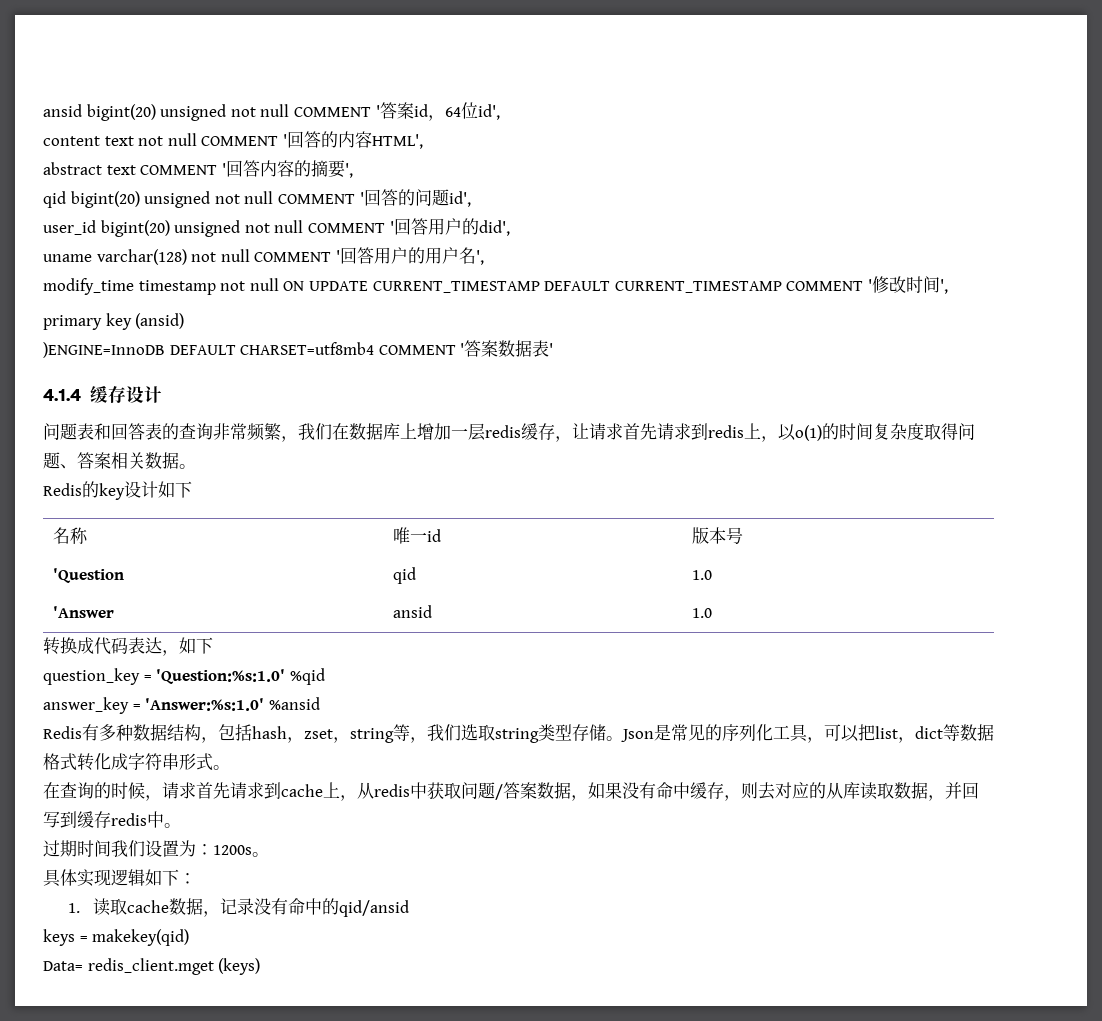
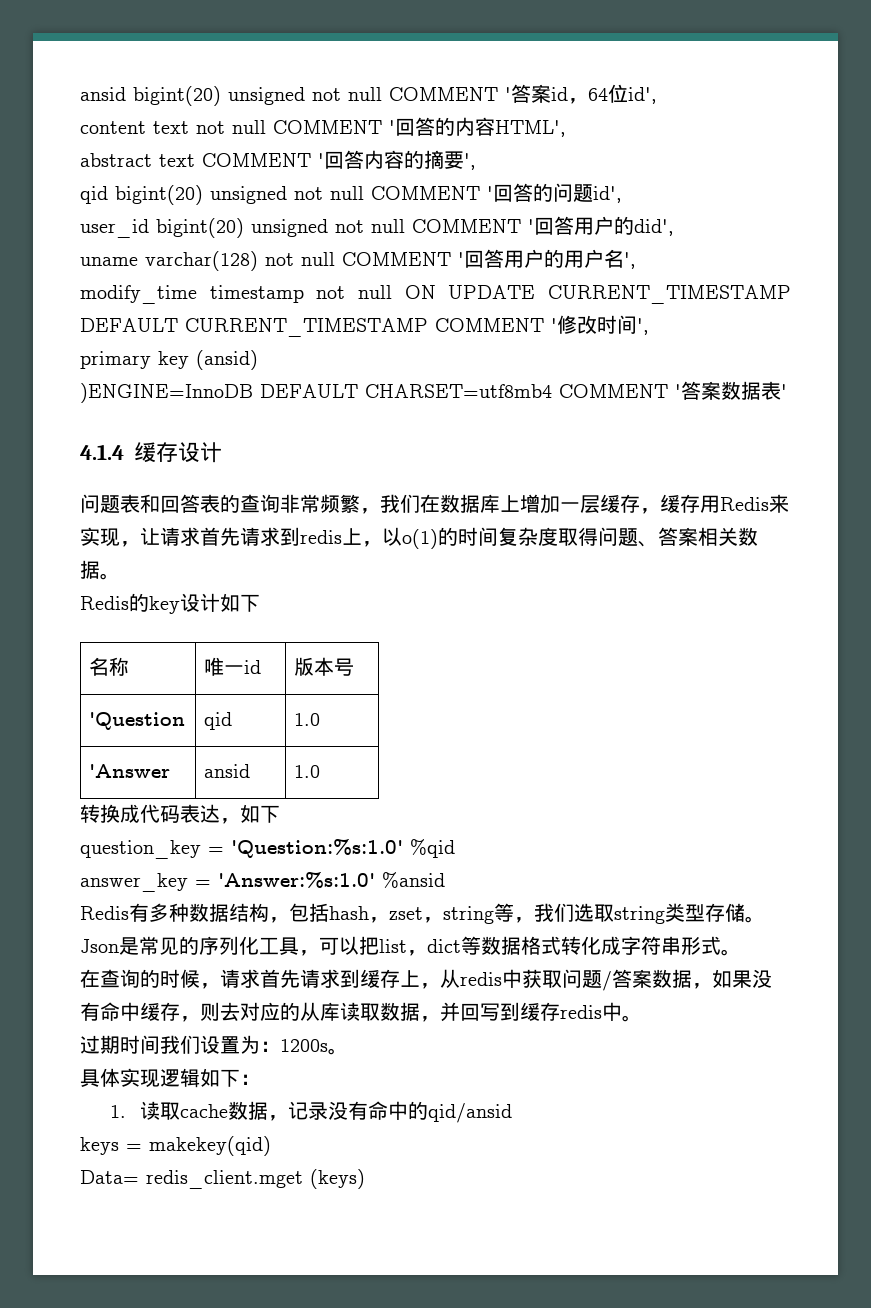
- 问题表和回答表的查询非常频繁，我们在数据库上增加一层redis缓存，让请求首先请求到redis上，以o(1)的时间复杂度取得问题、答案相关数据。
+ 问题表和回答表的查询非常频繁，我们在数据库上增加一层缓存，缓存用Redis来实现，让请求首先请求到redis上，以o(1)的时间复杂度取得问题、答案相关数据。
- 在查询的时候，请求首先请求到cache上，从redis中获取问题/答案数据，如果没有命中缓存，则去对应的从库读取数据，并回写到缓存redis中。
+ 在查询的时候，请求首先请求到缓存上，从redis中获取问题/答案数据，如果没有命中缓存，则去对应的从库读取数据，并回写到缓存redis中。

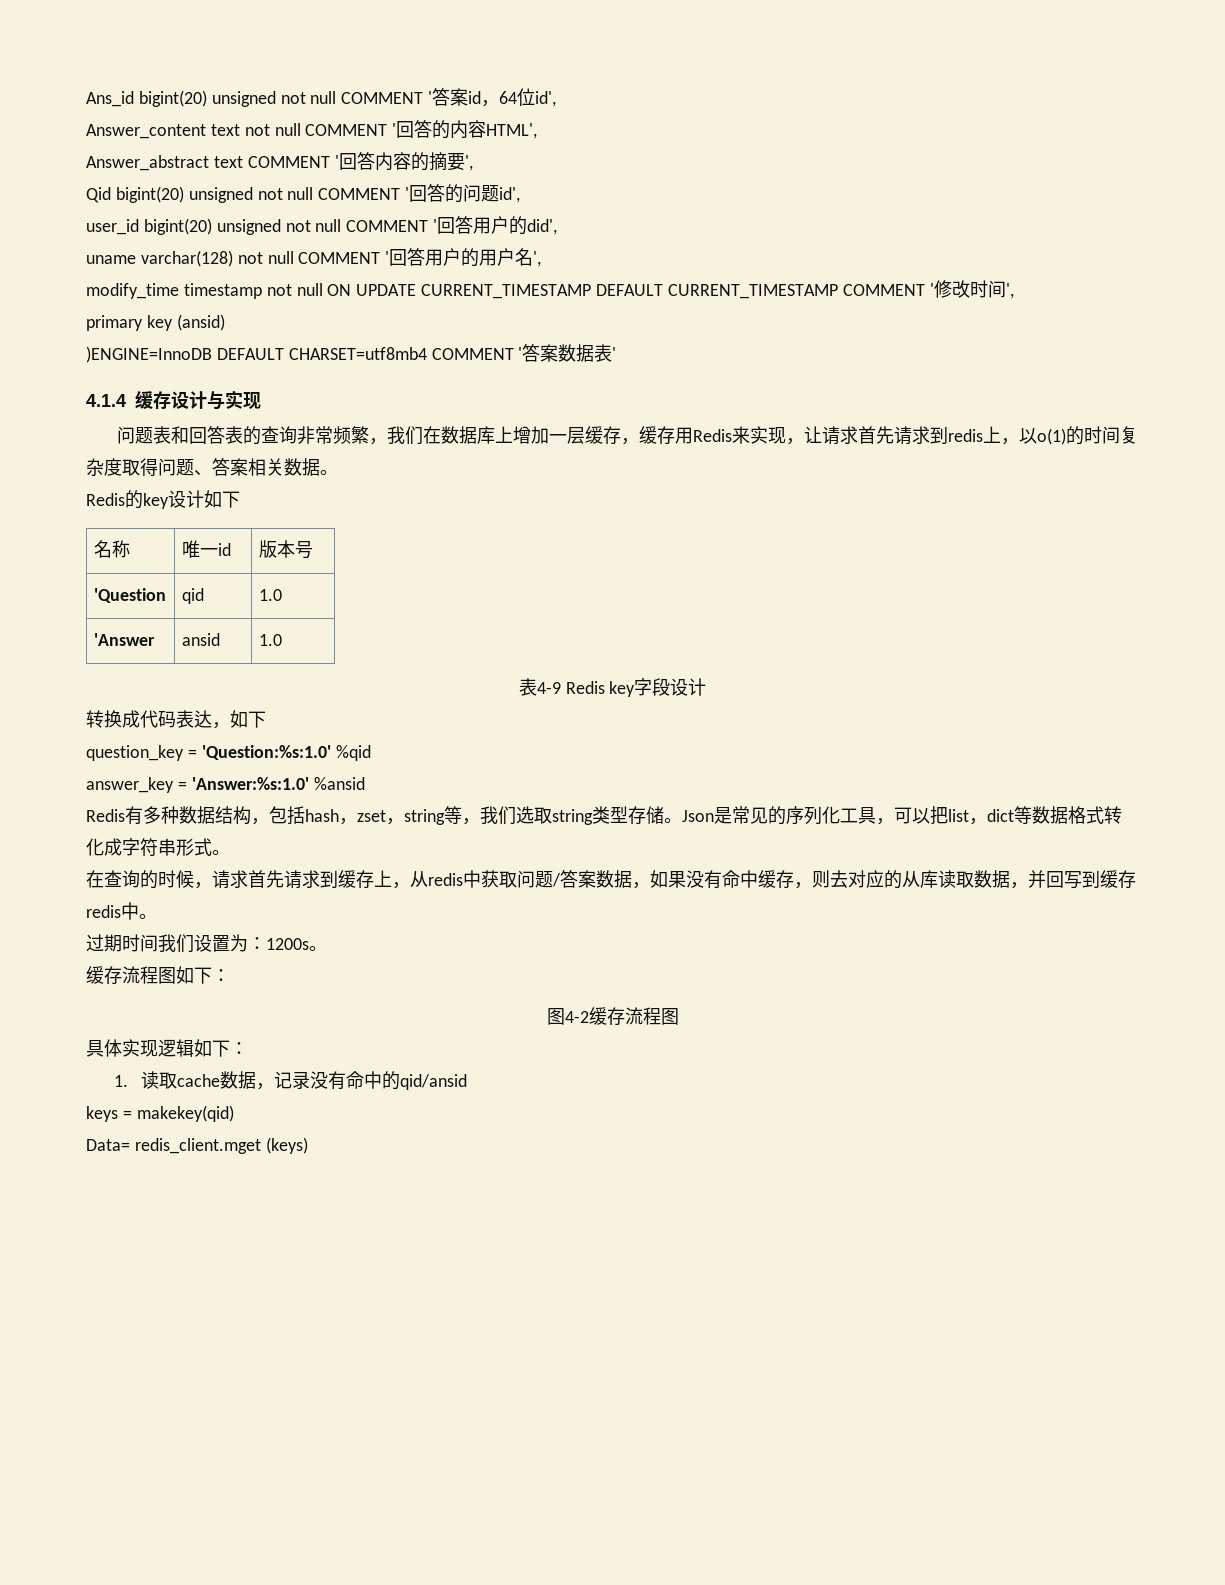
- ansid bigint(20) unsigned not null COMMENT '答案id，64位id',
+ Ans_id bigint(20) unsigned not null COMMENT '答案id，64位id',
- content text not null COMMENT '回答的内容HTML',
+ Answer_content text not null COMMENT '回答的内容HTML',
- abstract text COMMENT '回答内容的摘要',
+ Answer_abstract text COMMENT '回答内容的摘要',
- qid bigint(20) unsigned not null COMMENT '回答的问题id',
+ Qid bigint(20) unsigned not null COMMENT '回答的问题id',
- 4.1.4缓存设计
+ 4.1.4缓存设计与实现
+ 表4-9 Redis key字段设计
+ 缓存流程图如下：
+ 图4-2缓存流程图

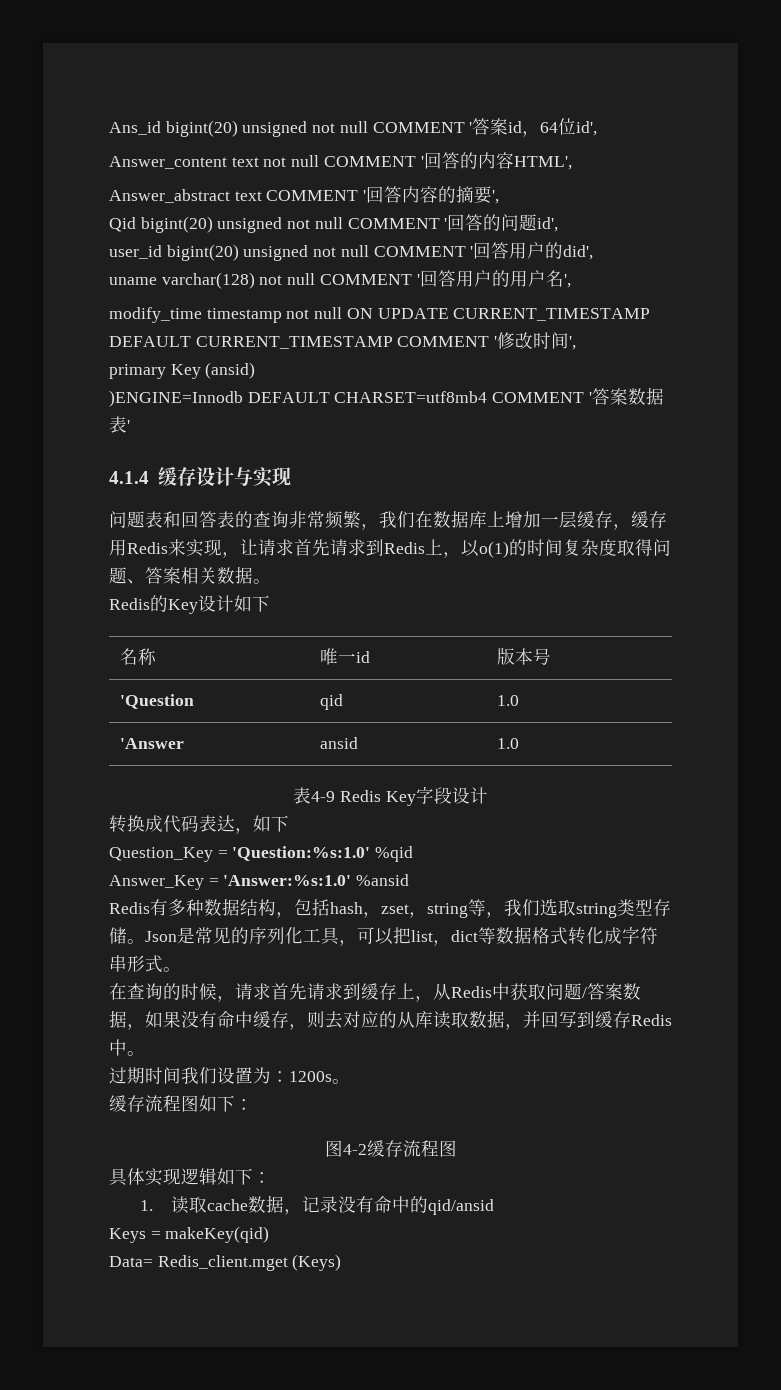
- primary key (ansid)
+ primary Key (ansid)
- )ENGINE=InnoDB DEFAULT CHARSET=utf8mb4 COMMENT '答案数据表'
+ )ENGINE=Innodb DEFAULT CHARSET=utf8mb4 COMMENT '答案数据表'
- 问题表和回答表的查询非常频繁，我们在数据库上增加一层缓存，缓存用Redis来实现，让请求首先请求到redis上，以o(1)的时间复杂度取得问题、答案相关数据。
+ 问题表和回答表的查询非常频繁，我们在数据库上增加一层缓存，缓存用Redis来实现，让请求首先请求到Redis上，以o(1)的时间复杂度取得问题、答案相关数据。
- Redis的key设计如下
+ Redis的Key设计如下
- 表4-9 Redis key字段设计
+ 表4-9 Redis Key字段设计
- question_key = 'Question:%s:1.0' %qid
+ Question_Key = 'Question:%s:1.0' %qid
- answer_key = 'Answer:%s:1.0' %ansid
+ Answer_Key = 'Answer:%s:1.0' %ansid
- 在查询的时候，请求首先请求到缓存上，从redis中获取问题/答案数据，如果没有命中缓存，则去对应的从库读取数据，并回写到缓存redis中。
+ 在查询的时候，请求首先请求到缓存上，从Redis中获取问题/答案数据，如果没有命中缓存，则去对应的从库读取数据，并回写到缓存Redis中。
- keys = makekey(qid)
+ Keys = makeKey(qid)
- Data= redis_client.mget (keys)
+ Data= Redis_client.mget (Keys)

